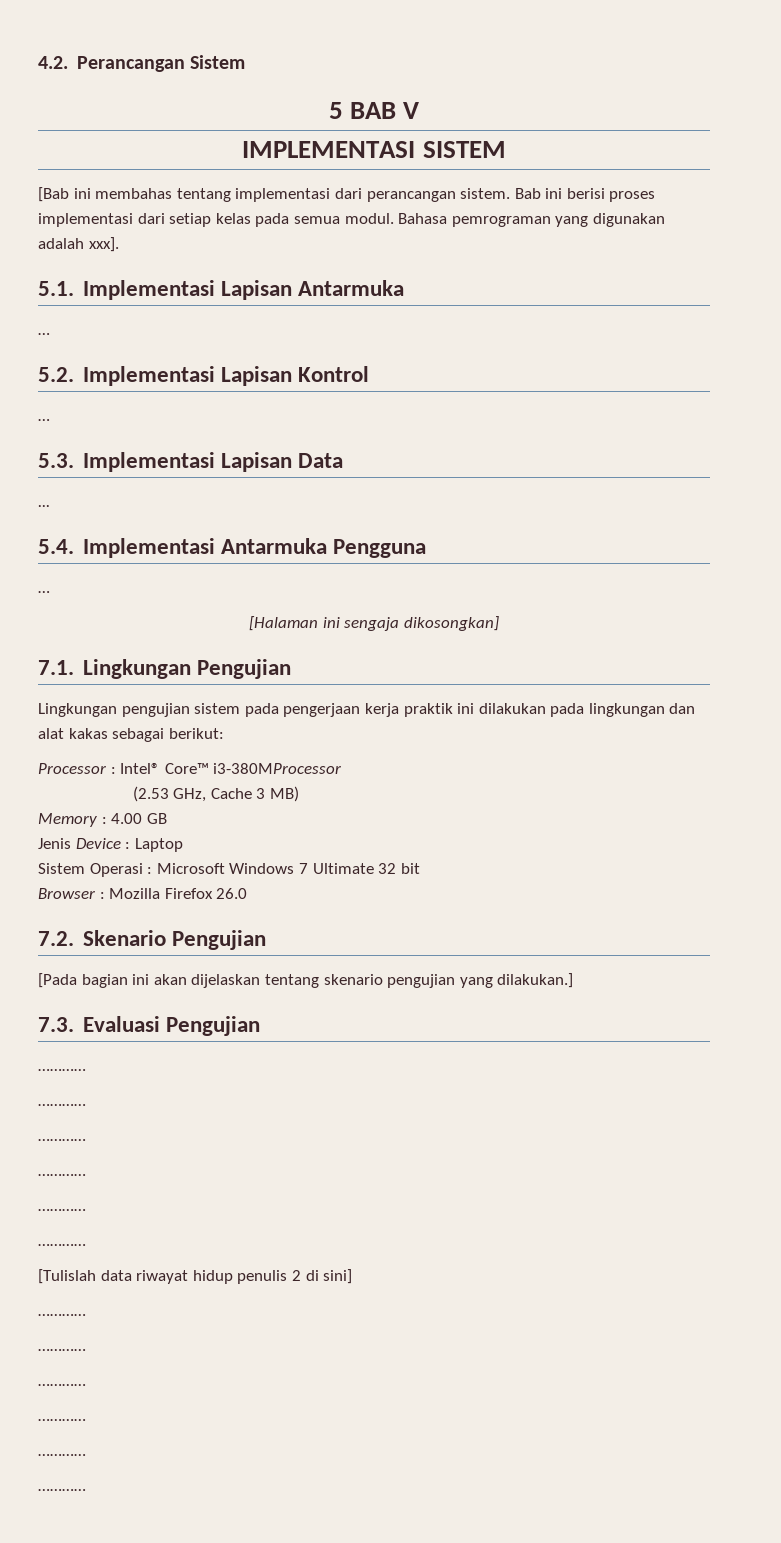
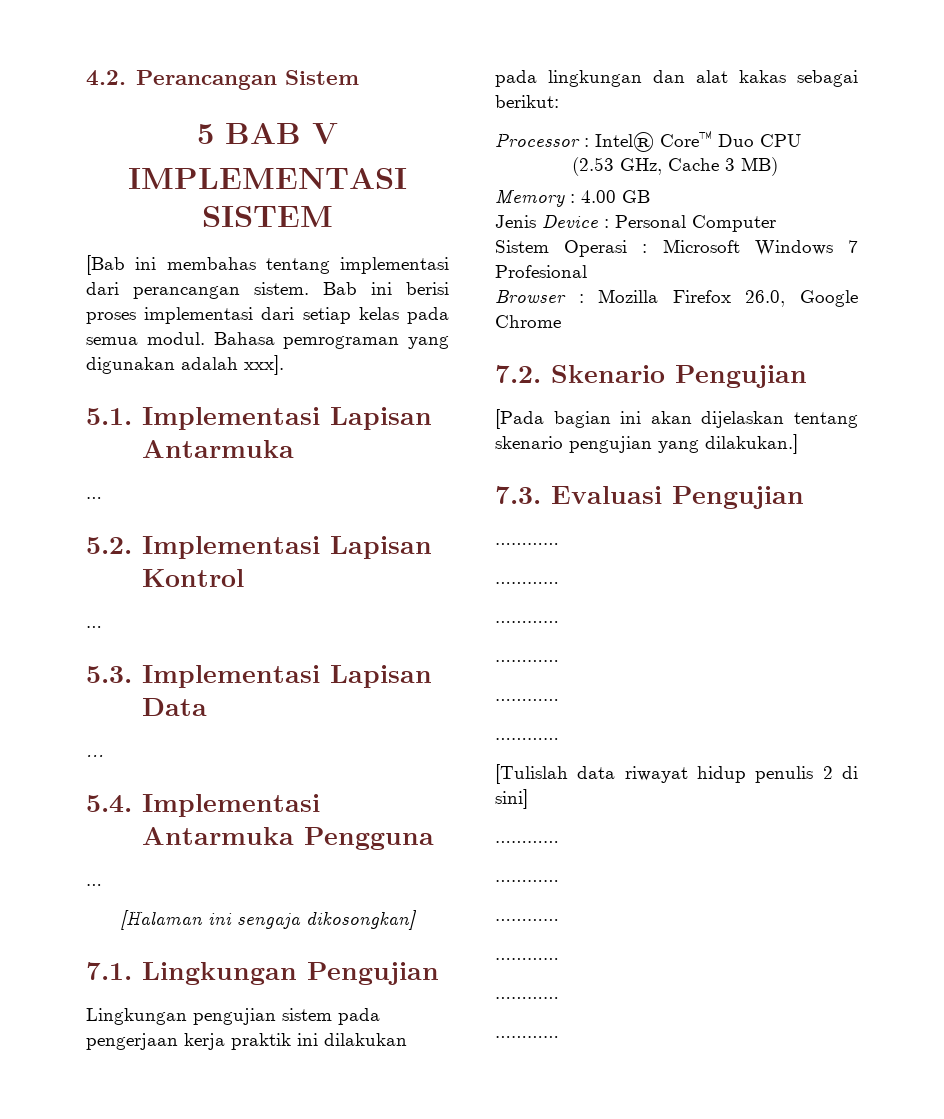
- Processor : Intel® Core™ i3-380MProcessor
+ Processor : Intel® Core™ Duo CPU
- Jenis Device : Laptop
+ Jenis Device : Personal Computer
- Sistem Operasi : Microsoft Windows 7 Ultimate 32 bit
+ Sistem Operasi : Microsoft Windows 7 Profesional
- Browser : Mozilla Firefox 26.0
+ Browser : Mozilla Firefox 26.0, Google Chrome

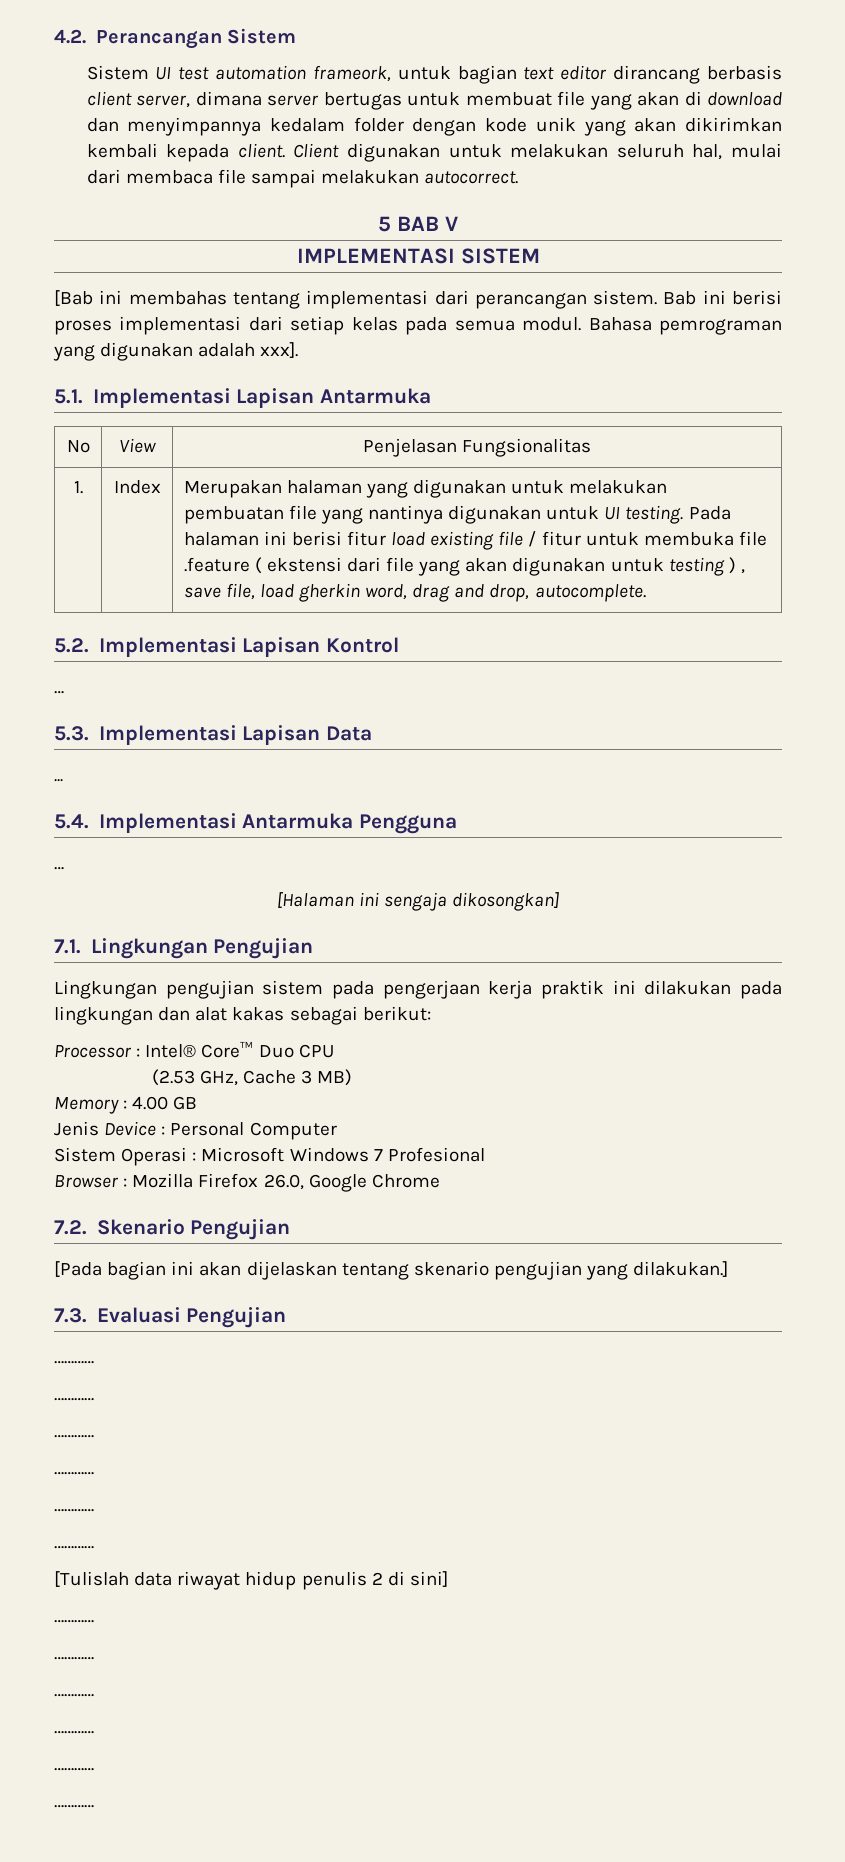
+ Sistem UI test automation frameork, untuk bagian text editor dirancang berbasis client server, dimana server bertugas untuk membuat file yang akan di download dan menyimpannya kedalam folder dengan kode unik yang akan dikirimkan kembali kepada client. Client digunakan untuk melakukan seluruh hal, mulai dari membaca file sampai melakukan autocorrect.
  5.1. Implementasi Lapisan Antarmuka
- …
+ No | View | Penjelasan Fungsionalitas
+ 1. | Index | Merupakan halaman yang digunakan untuk melakukan pembuatan file yang nantinya digunakan untuk UI testing. Pada halaman ini berisi fitur load existing file / fitur untuk membuka file .feature ( ekstensi dari file yang akan digunakan untuk testing ) , save file, load gherkin word, drag and drop, autocomplete.

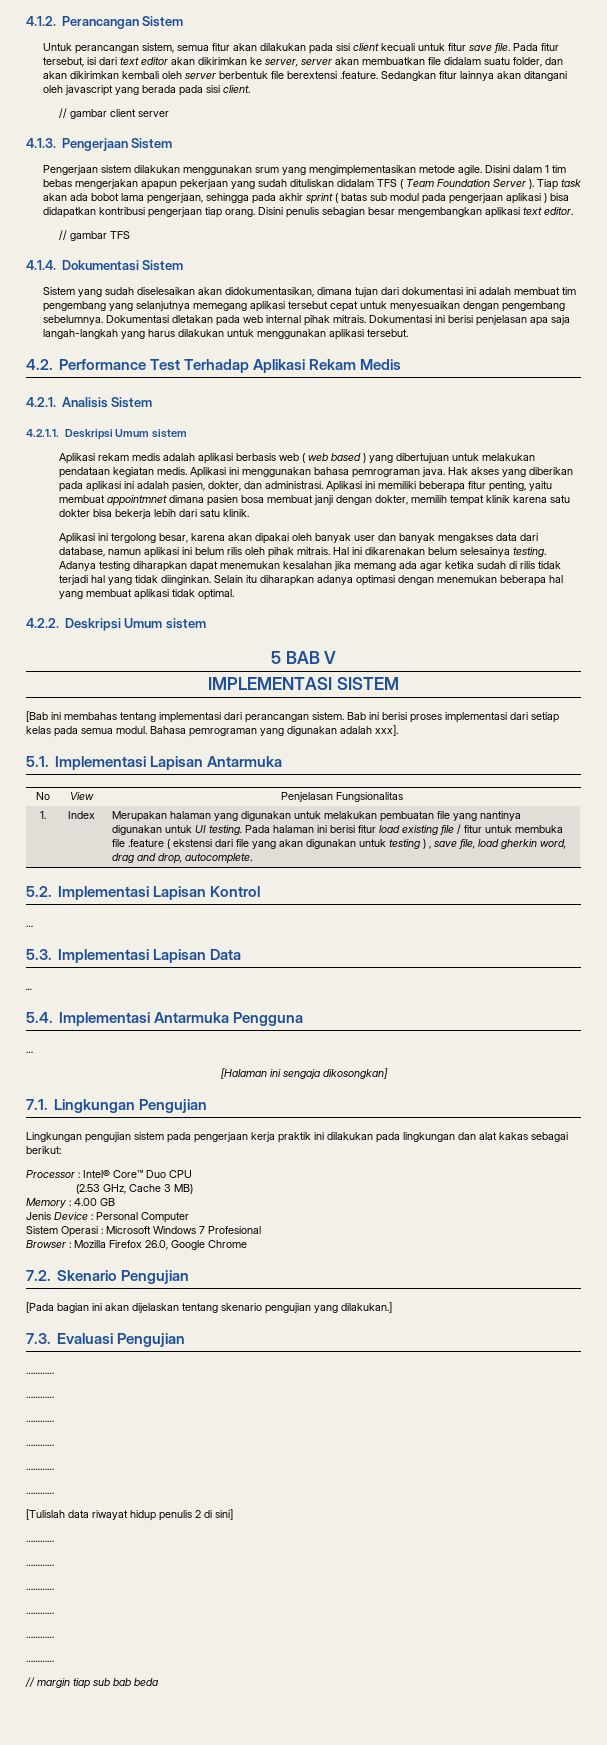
- 4.2. Perancangan Sistem
+ 4.1.2. Perancangan Sistem
- Sistem UI test automation frameork, untuk bagian text editor dirancang berbasis client server, dimana server bertugas untuk membuat file yang akan di download dan menyimpannya kedalam folder dengan kode unik yang akan dikirimkan kembali kepada client. Client digunakan untuk melakukan seluruh hal, mulai dari membaca file sampai melakukan autocorrect.
+ Untuk perancangan sistem, semua fitur akan dilakukan pada sisi client kecuali untuk fitur save file. Pada fitur tersebut, isi dari text editor akan dikirimkan ke server, server akan membuatkan file didalam suatu folder, dan akan dikirimkan kembali oleh server berbentuk file berextensi .feature. Sedangkan fitur lainnya akan ditangani oleh javascript yang berada pada sisi client.
+ // gambar client server
+ 4.1.3. Pengerjaan Sistem
+ Pengerjaan sistem dilakukan menggunakan srum yang mengimplementasikan metode agile. Disini dalam 1 tim bebas mengerjakan apapun pekerjaan yang sudah dituliskan didalam TFS ( Team Foundation Server ). Tiap task akan ada bobot lama pengerjaan, sehingga pada akhir sprint ( batas sub modul pada pengerjaan aplikasi ) bisa didapatkan kontribusi pengerjaan tiap orang. Disini penulis sebagian besar mengembangkan aplikasi text editor.
+ // gambar TFS
+ 4.1.4. Dokumentasi Sistem
+ Sistem yang sudah diselesaikan akan didokumentasikan, dimana tujan dari dokumentasi ini adalah membuat tim pengembang yang selanjutnya memegang aplikasi tersebut cepat untuk menyesuaikan dengan pengembang sebelumnya. Dokumentasi dletakan pada web internal pihak mitrais. Dokumentasi ini berisi penjelasan apa saja langah-langkah yang harus dilakukan untuk menggunakan aplikasi tersebut.
+ 4.2. Performance Test Terhadap Aplikasi Rekam Medis
+ 4.2.1. Analisis Sistem
+ 4.2.1.1. Deskripsi Umum sistem
+ Aplikasi rekam medis adalah aplikasi berbasis web ( web based ) yang dibertujuan untuk melakukan pendataan kegiatan medis. Aplikasi ini menggunakan bahasa pemrograman java. Hak akses yang diberikan pada aplikasi ini adalah pasien, dokter, dan administrasi. Aplikasi ini memiliki beberapa fitur penting, yaitu membuat appointmnet dimana pasien bosa membuat janji dengan dokter, memilih tempat klinik karena satu dokter bisa bekerja lebih dari satu klinik.
+ Aplikasi ini tergolong besar, karena akan dipakai oleh banyak user dan banyak mengakses data dari database, namun aplikasi ini belum rilis oleh pihak mitrais. Hal ini dikarenakan belum selesainya testing. Adanya testing diharapkan dapat menemukan kesalahan jika memang ada agar ketika sudah di rilis tidak terjadi hal yang tidak diinginkan. Selain itu diharapkan adanya optimasi dengan menemukan beberapa hal yang membuat aplikasi tidak optimal.
+ 4.2.2. Deskripsi Umum sistem
+ // margin tiap sub bab beda

